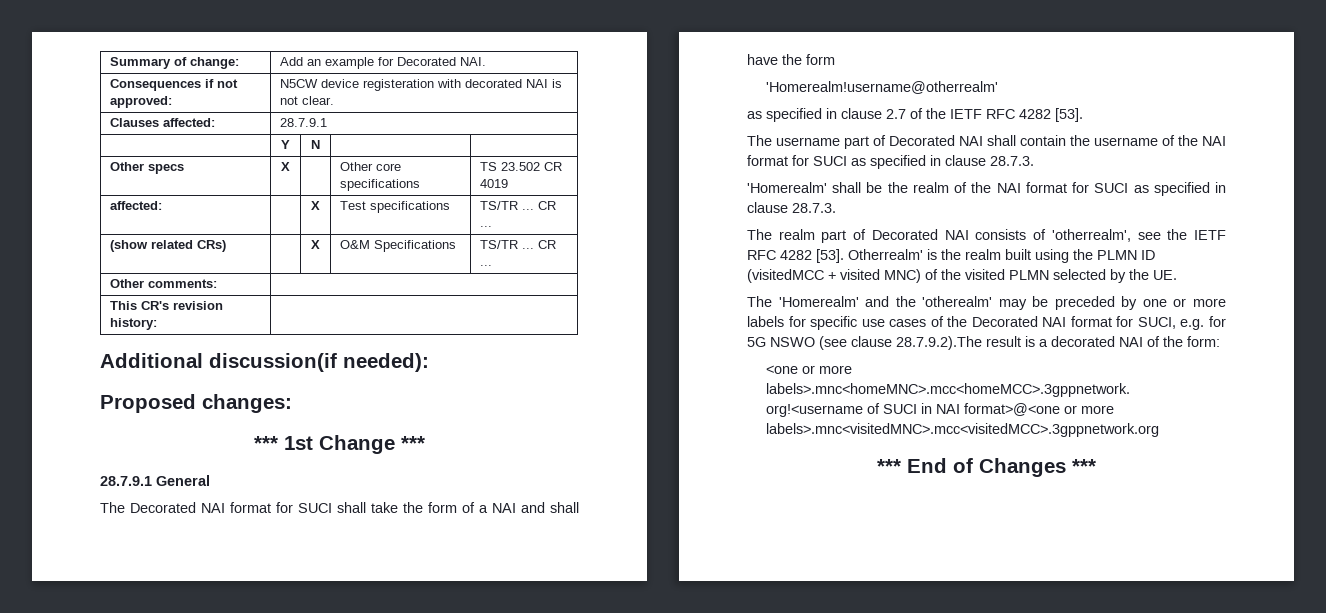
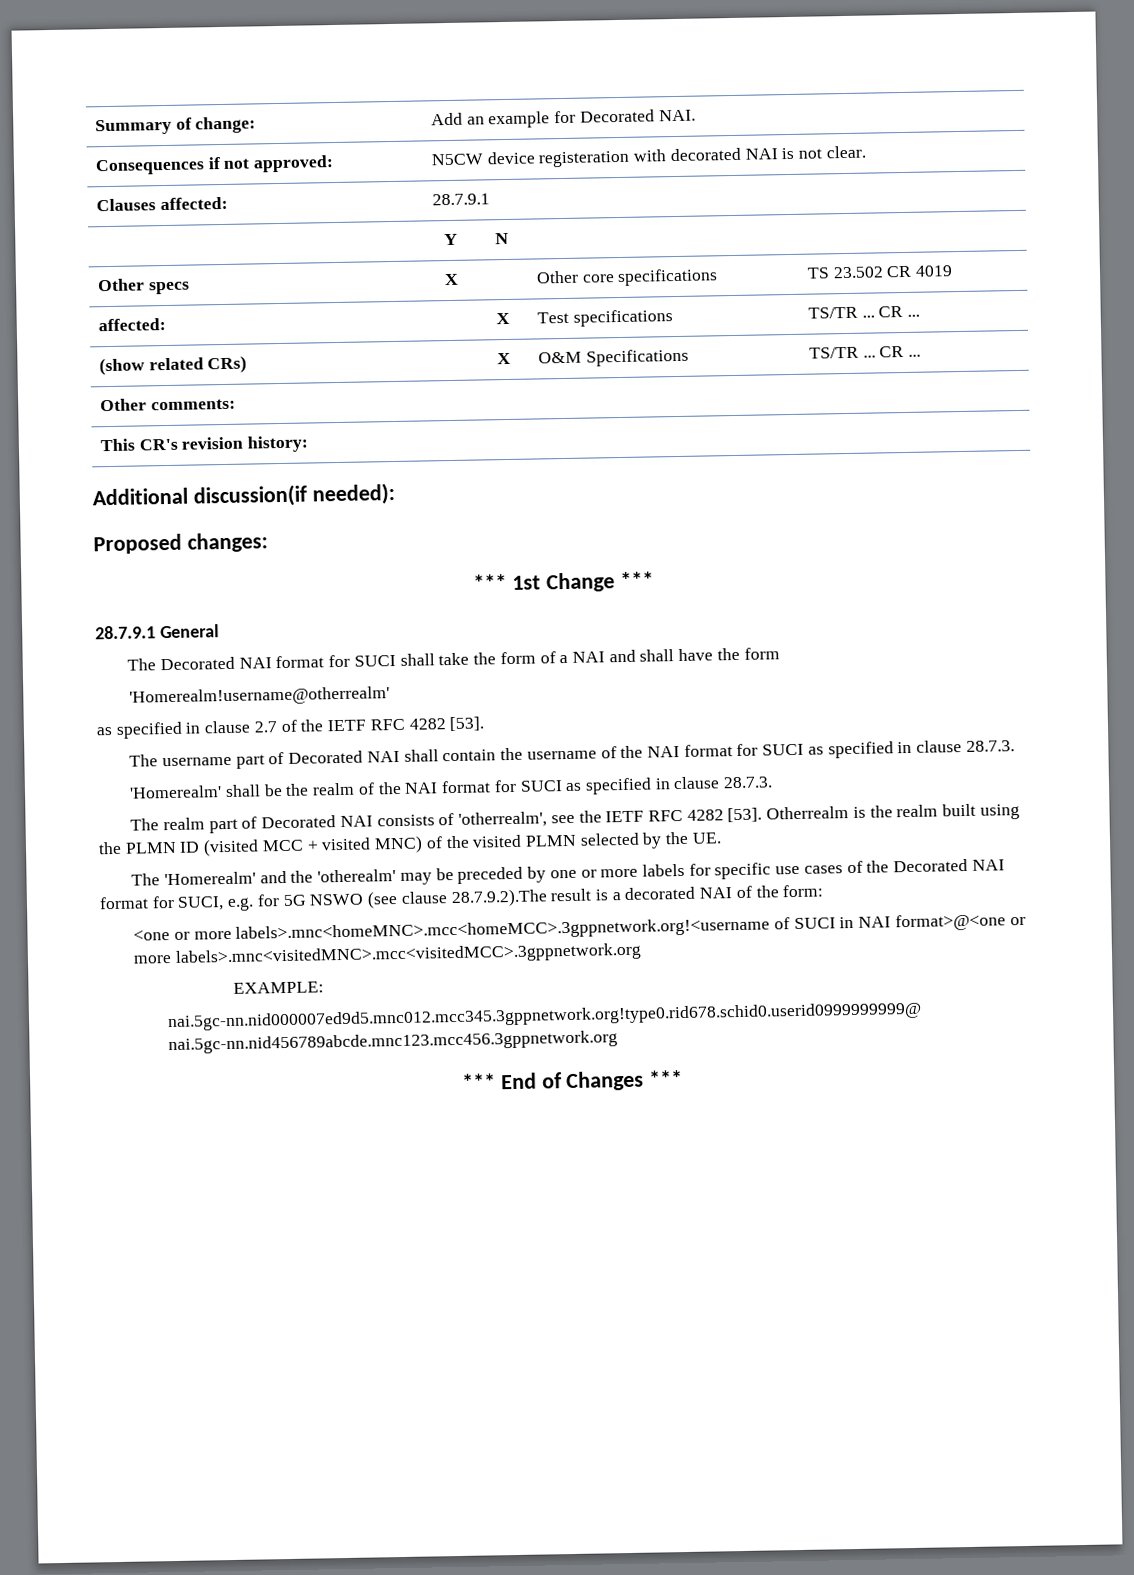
- Otherrealm' is the realm built using the PLMN ID (visitedMCC + visited MNC) of the visited PLMN selected by the UE.
+ Otherrealm is the realm built using the PLMN ID (visited MCC + visited MNC) of the visited PLMN selected by the UE.
+ EXAMPLE:
+ nai.5gc-nn.nid000007ed9d5.mnc012.mcc345.3gppnetwork.org!type0.rid678.schid0.userid0999999999@ nai.5gc-nn.nid456789abcde.mnc123.mcc456.3gppnetwork.org

